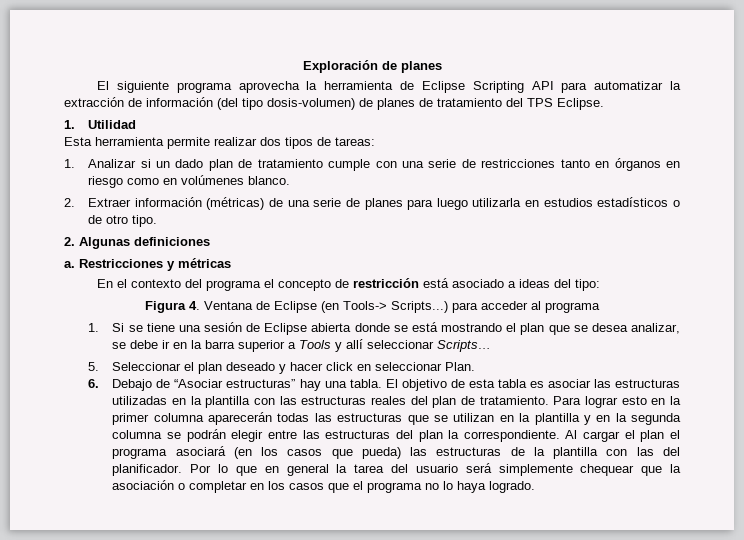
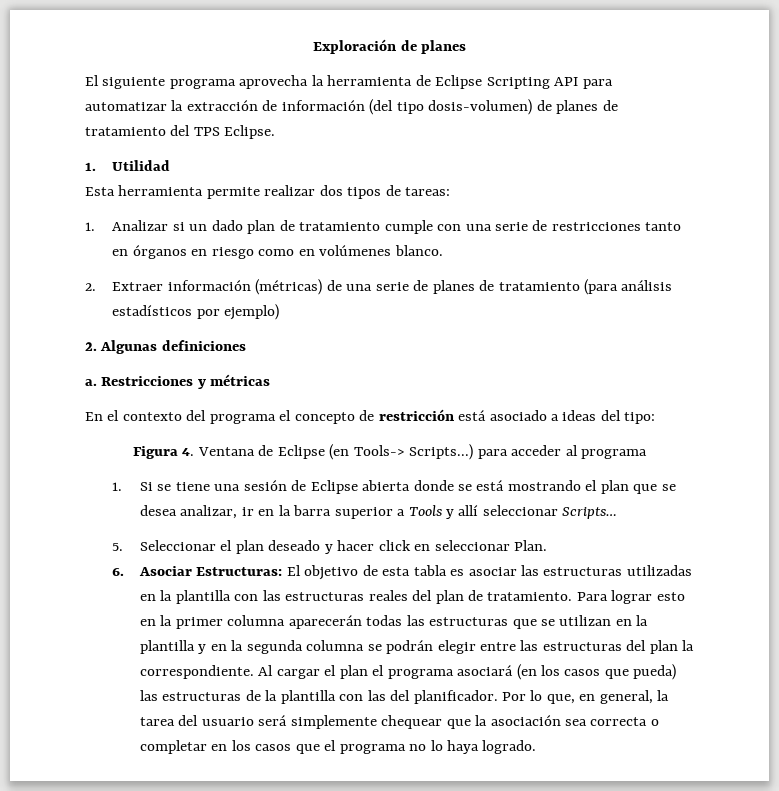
- 2. Extraer información (métricas) de una serie de planes para luego utilizarla en estudios estadísticos o de otro tipo.
+ 2. Extraer información (métricas) de una serie de planes de tratamiento (para análisis estadísticos por ejemplo)
- 1. Si se tiene una sesión de Eclipse abierta donde se está mostrando el plan que se desea analizar, se debe ir en la barra superior a Tools y allí seleccionar Scripts…
+ 1. Si se tiene una sesión de Eclipse abierta donde se está mostrando el plan que se desea analizar, ir en la barra superior a Tools y allí seleccionar Scripts…
- 6. Debajo de “Asociar estructuras” hay una tabla. El objetivo de esta tabla es asociar las estructuras utilizadas en la plantilla con las estructuras reales del plan de tratamiento.
+ 6. Asociar Estructuras: El objetivo de esta tabla es asociar las estructuras utilizadas en la plantilla con las estructuras reales del plan de tratamiento.
- Por lo que en general la tarea del usuario será simplemente chequear que la asociación o completar en los casos que el programa no lo haya logrado.
+ Por lo que, en general, la tarea del usuario será simplemente chequear que la asociación sea correcta o completar en los casos que el programa no lo haya logrado.

